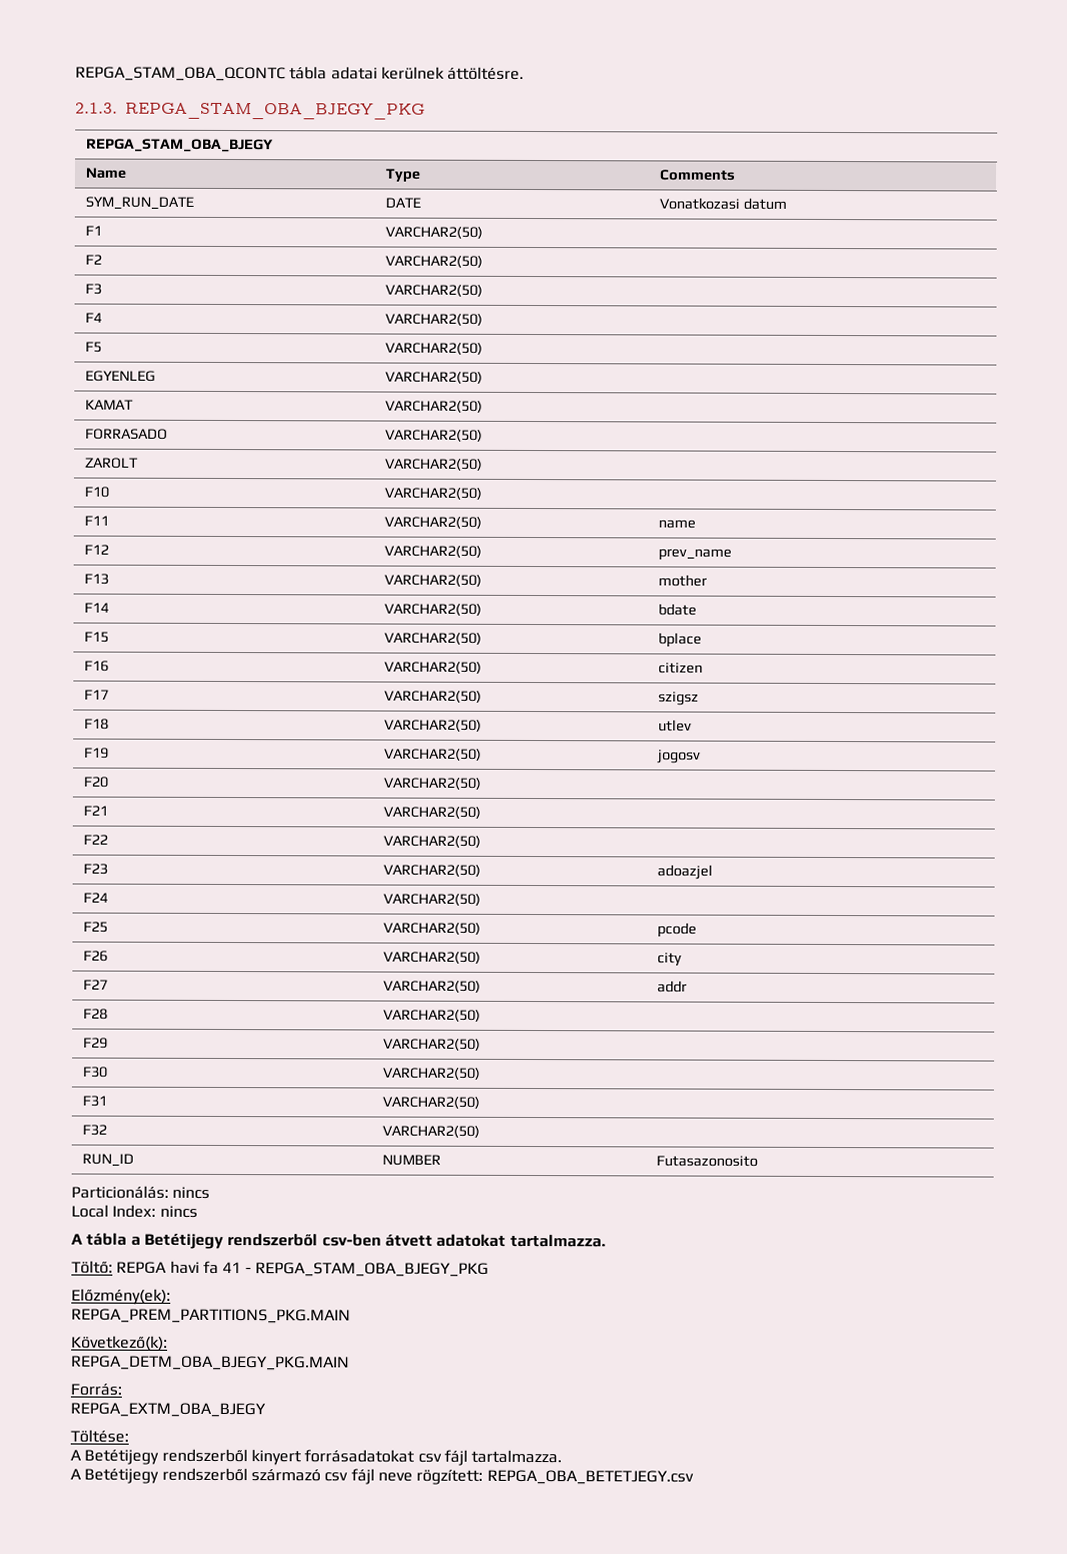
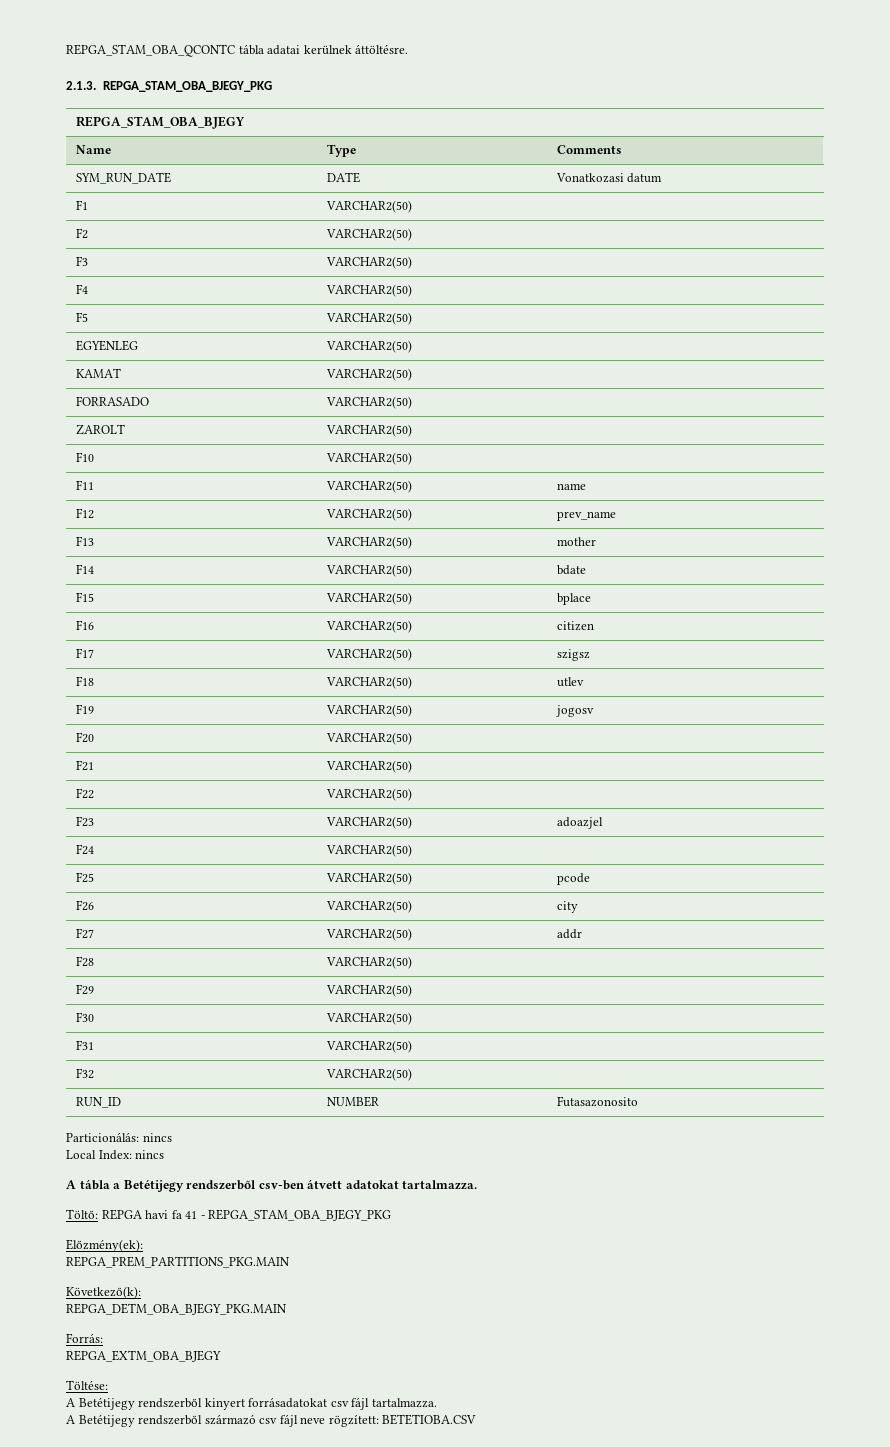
- A Betétijegy rendszerből származó csv fájl neve rögzített: REPGA_OBA_BETETJEGY.csv
+ A Betétijegy rendszerből származó csv fájl neve rögzített: BETETIOBA.CSV

